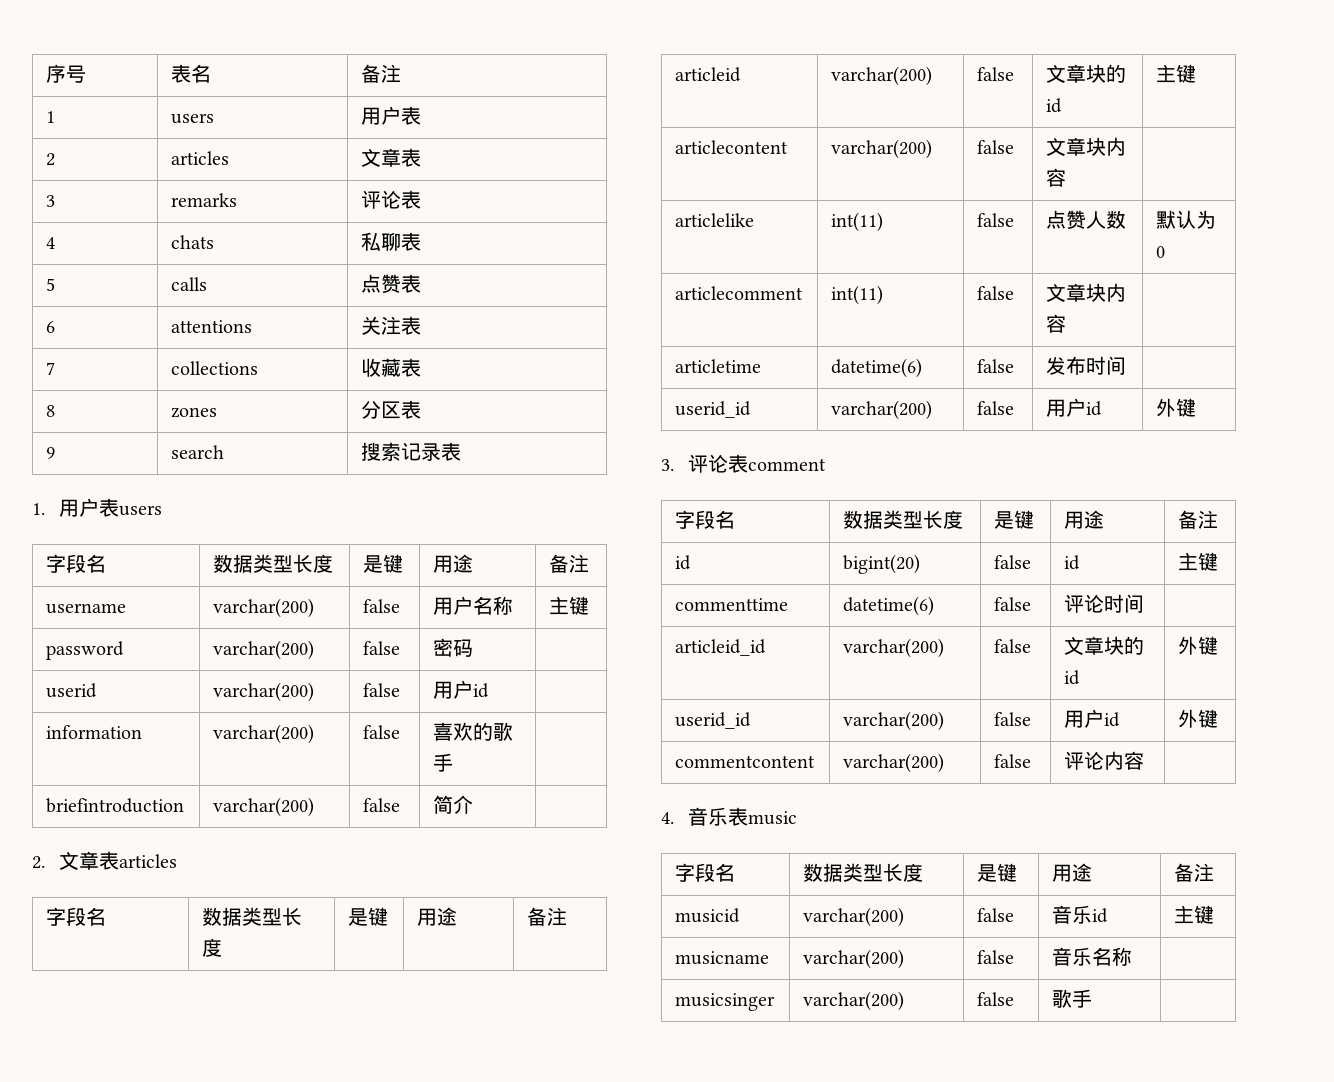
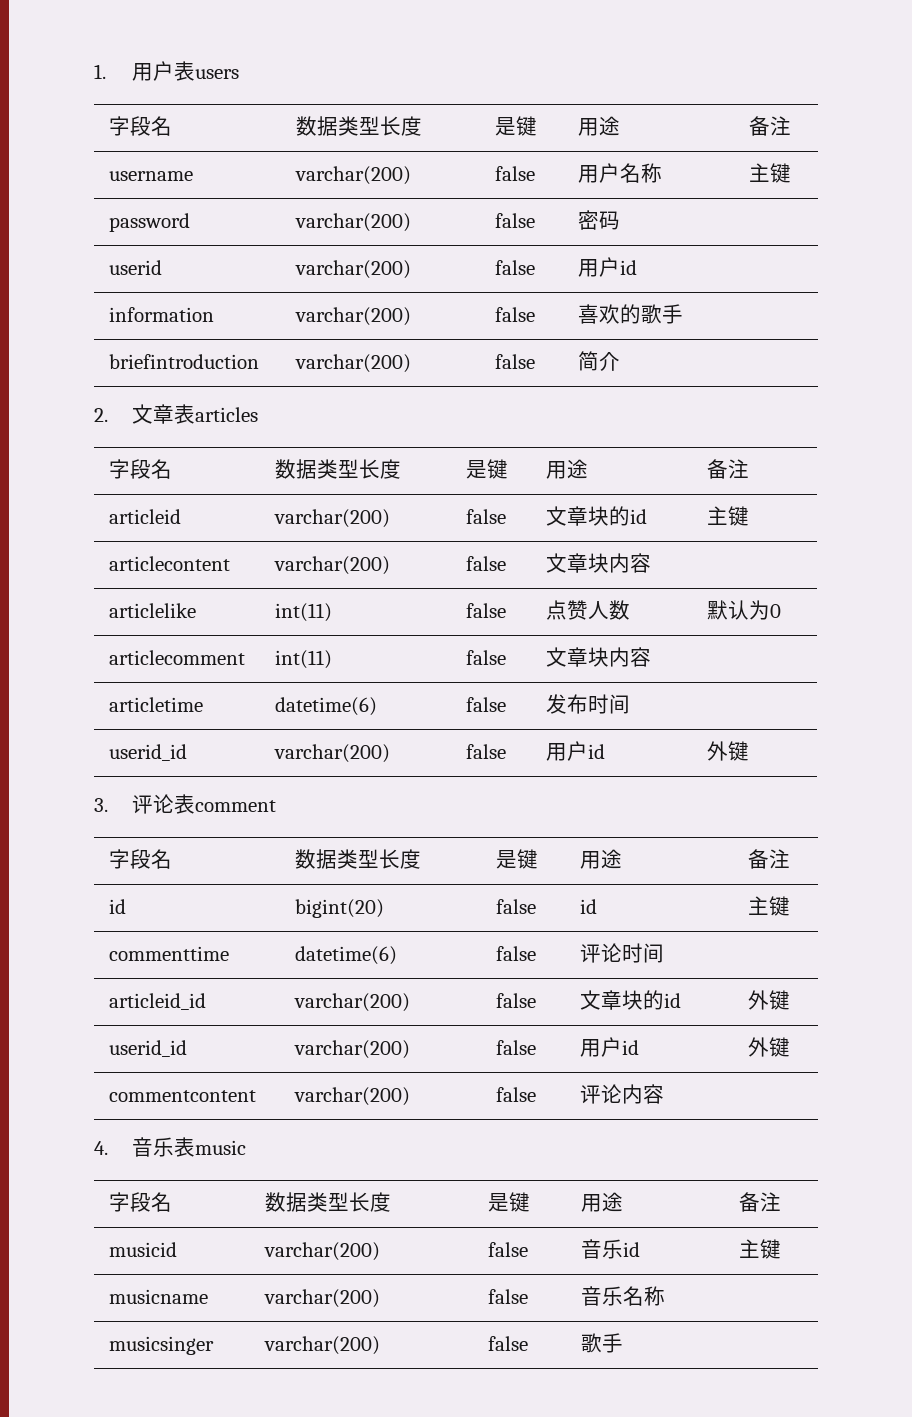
- 序号 | 表名 | 备注
- 1 | users | 用户表
- 2 | articles | 文章表
- 3 | remarks | 评论表
- 4 | chats | 私聊表
- 5 | calls | 点赞表
- 6 | attentions | 关注表
- 7 | collections | 收藏表
- 8 | zones | 分区表
- 9 | search | 搜索记录表

